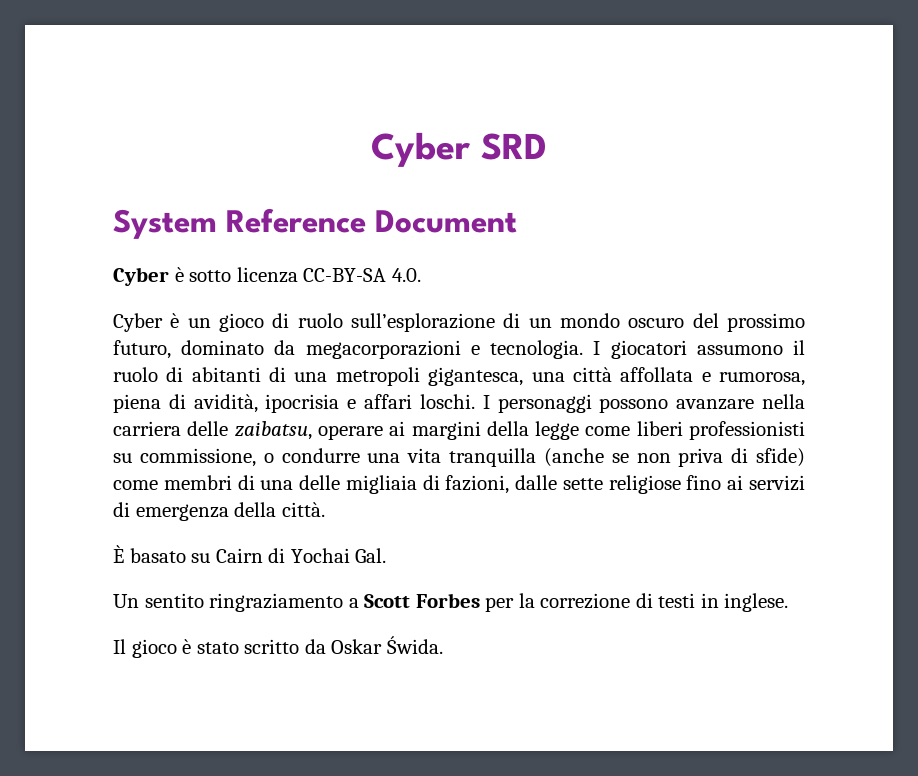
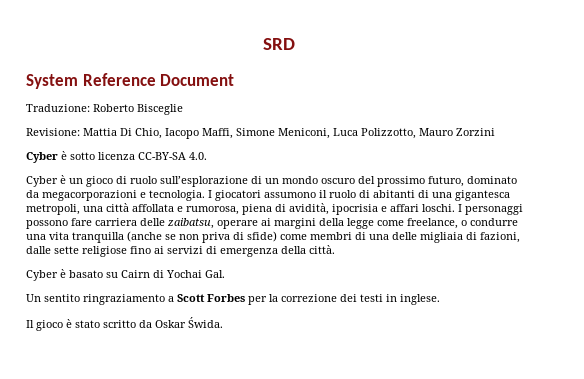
- Cyber SRD
+ SRD
+ Traduzione: Roberto Bisceglie
+ Revisione: Mattia Di Chio, Iacopo Maffi, Simone Meniconi, Luca Polizzotto, Mauro Zorzini
- I giocatori assumono il ruolo di abitanti di una metropoli gigantesca, una città affollata e rumorosa, piena di avidità, ipocrisia e affari loschi.
+ I giocatori assumono il ruolo di abitanti di una gigantesca metropoli, una città affollata e rumorosa, piena di avidità, ipocrisia e affari loschi.
- I personaggi possono avanzare nella carriera delle zaibatsu, operare ai margini della legge come liberi professionisti su commissione, o condurre una vita tranquilla (anche se non priva di sfide) come membri di una delle migliaia di fazioni, dalle sette religiose fino ai servizi di emergenza della città.
+ I personaggi possono fare carriera delle zaibatsu, operare ai margini della legge come freelance, o condurre una vita tranquilla (anche se non priva di sfide) come membri di una delle migliaia di fazioni, dalle sette religiose fino ai servizi di emergenza della città.
- È basato su Cairn di Yochai Gal.
+ Cyber è basato su Cairn di Yochai Gal.
- Un sentito ringraziamento a Scott Forbes per la correzione di testi in inglese.
+ Un sentito ringraziamento a Scott Forbes per la correzione dei testi in inglese.

